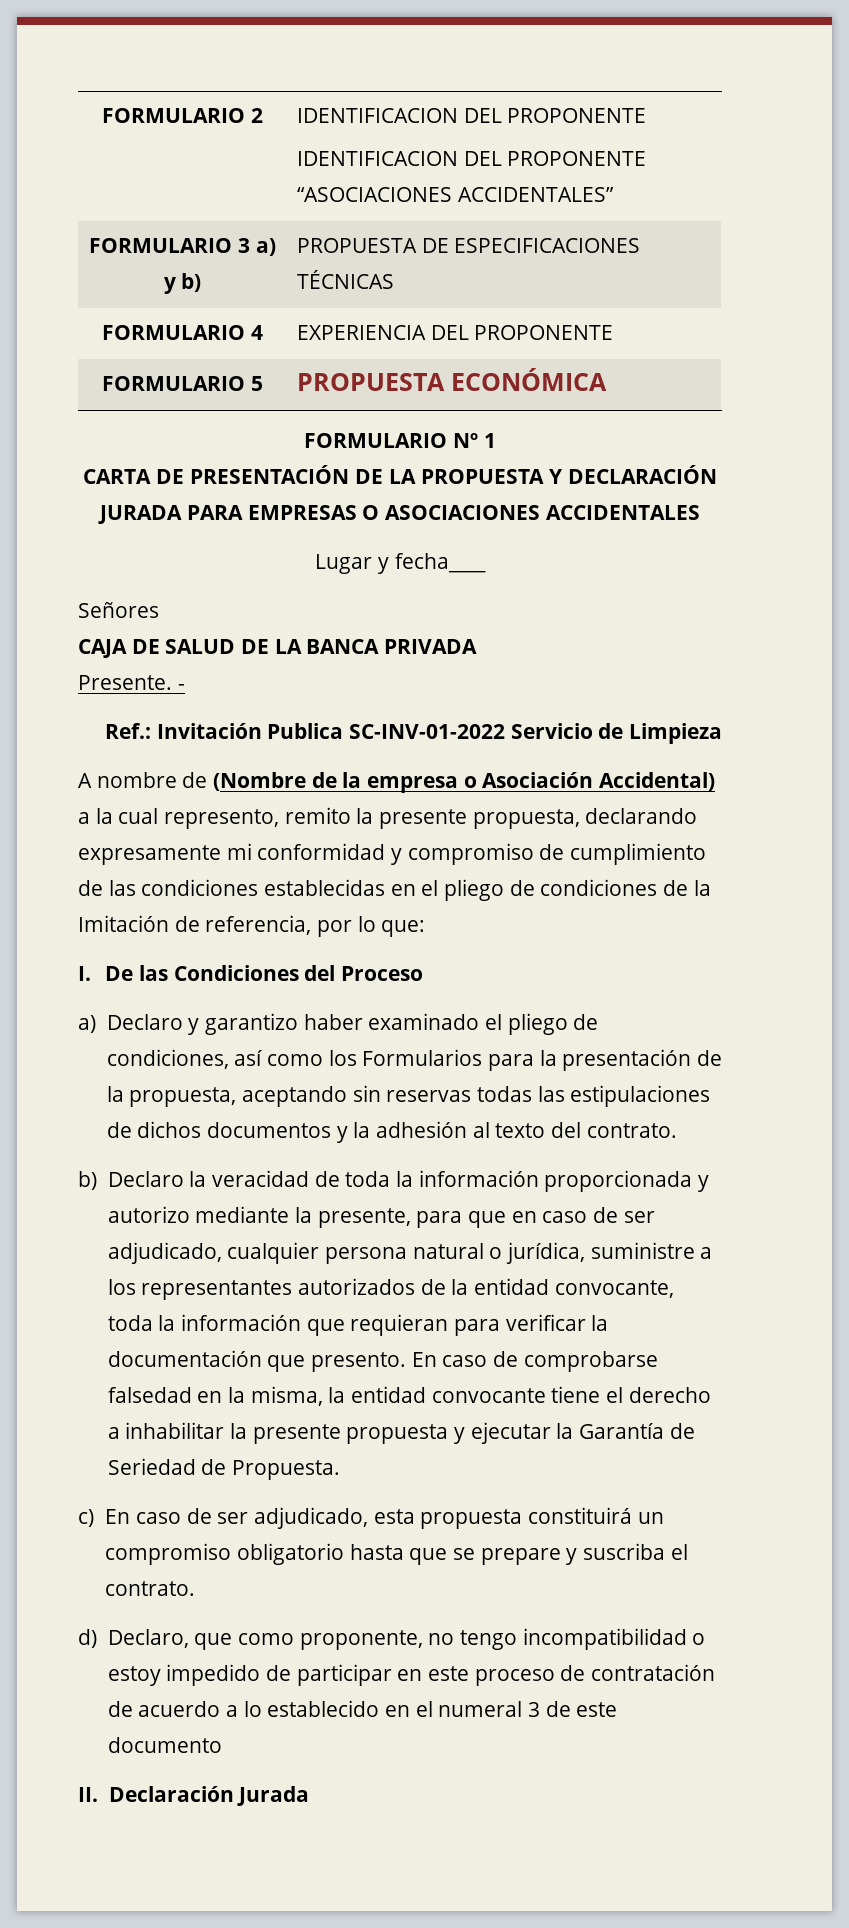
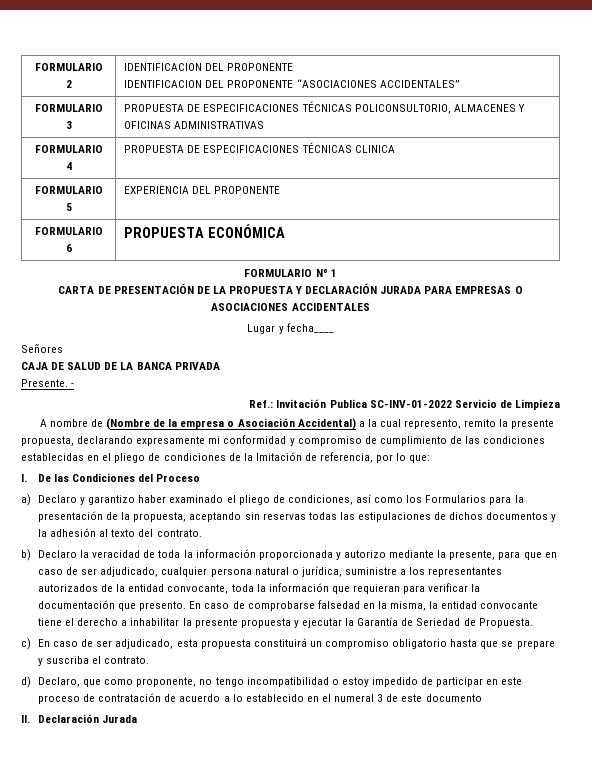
- FORMULARIO 3 a) y b) | PROPUESTA DE ESPECIFICACIONES TÉCNICAS
- FORMULARIO 4 | EXPERIENCIA DEL PROPONENTE
+ FORMULARIO 3 | PROPUESTA DE ESPECIFICACIONES TÉCNICAS POLICONSULTORIO, ALMACENES Y OFICINAS ADMINISTRATIVAS
+ FORMULARIO 4 | PROPUESTA DE ESPECIFICACIONES TÉCNICAS CLINICA
+ FORMULARIO 5 | EXPERIENCIA DEL PROPONENTE
- FORMULARIO 5 | PROPUESTA ECONÓMICA
+ FORMULARIO 6 | PROPUESTA ECONÓMICA

